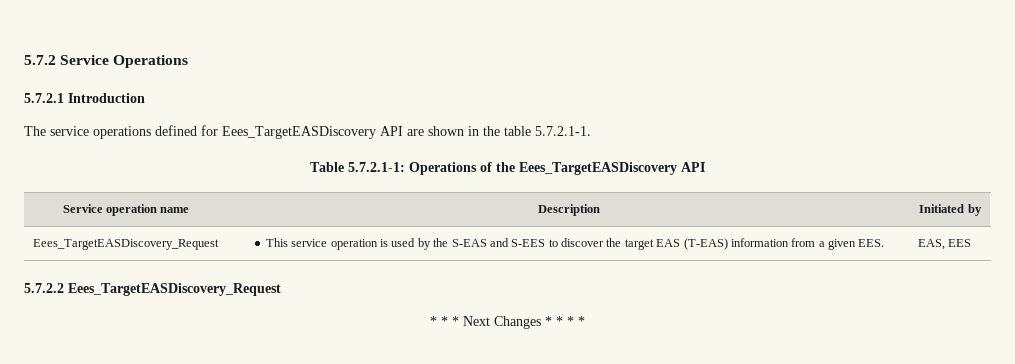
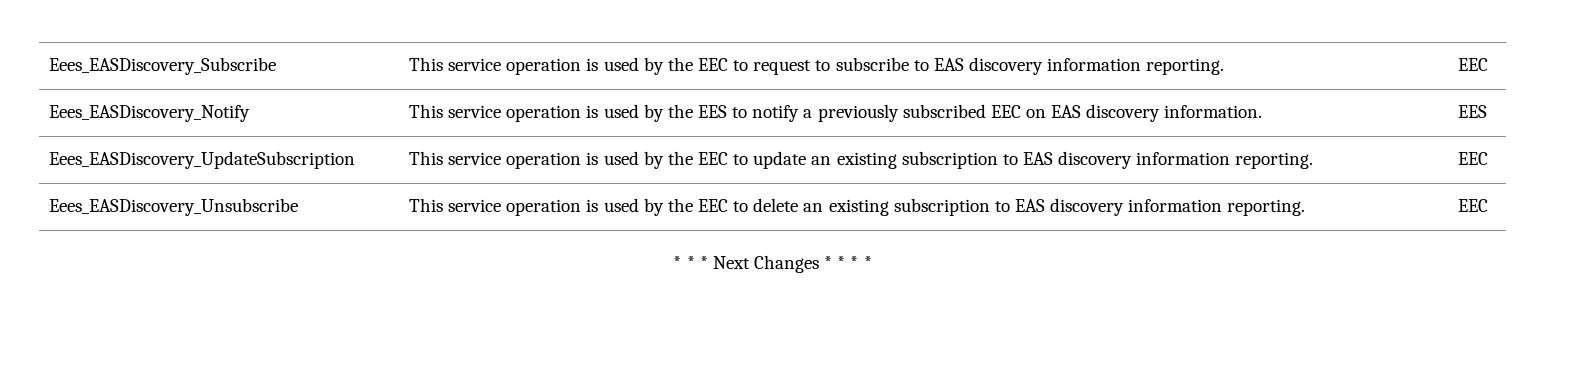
- 5.7.2 Service Operations
- 5.7.2.1 Introduction
- The service operations defined for Eees_TargetEASDiscovery API are shown in the table 5.7.2.1-1.
- Table 5.7.2.1-1: Operations of the Eees_TargetEASDiscovery API
- Service operation name | Description | Initiated by
- Eees_TargetEASDiscovery_Request | This service operation is used by the S-EAS and S-EES to discover the target EAS (T-EAS) information from a given EES. | EAS, EES
- 5.7.2.2 Eees_TargetEASDiscovery_Request
+ Eees_EASDiscovery_Subscribe | This service operation is used by the EEC to request to subscribe to EAS discovery information reporting. | EEC
+ Eees_EASDiscovery_Notify | This service operation is used by the EES to notify a previously subscribed EEC on EAS discovery information. | EES
+ Eees_EASDiscovery_UpdateSubscription | This service operation is used by the EEC to update an existing subscription to EAS discovery information reporting. | EEC
+ Eees_EASDiscovery_Unsubscribe | This service operation is used by the EEC to delete an existing subscription to EAS discovery information reporting. | EEC

